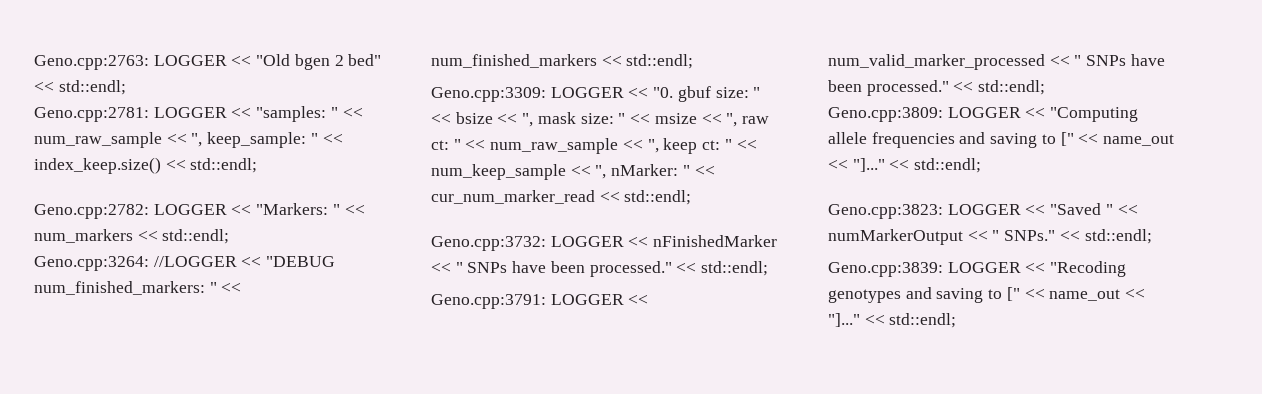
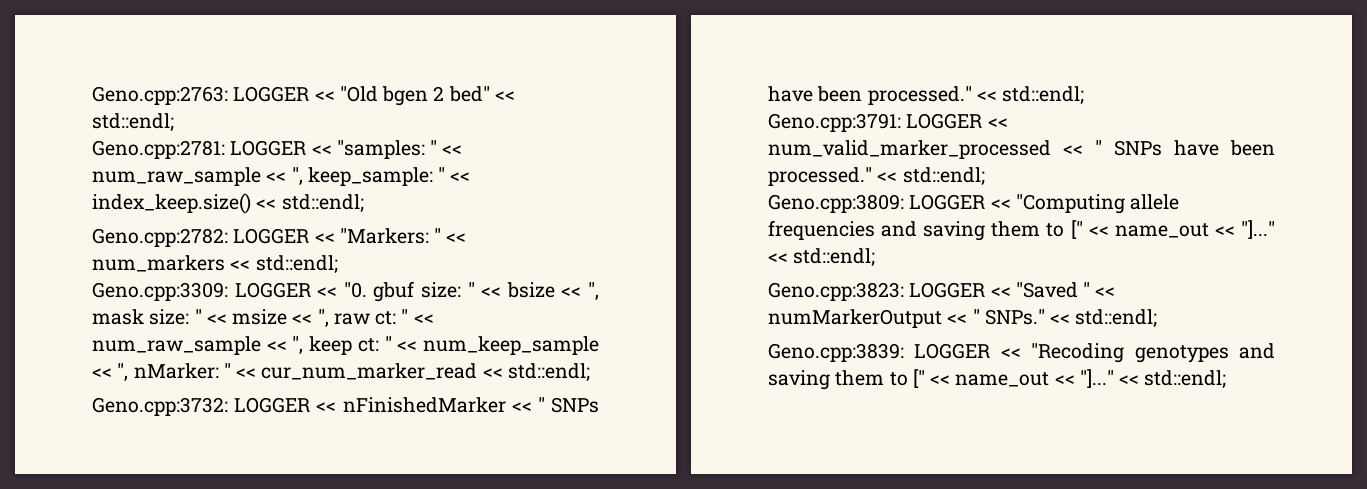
- Geno.cpp:3264: //LOGGER << "DEBUG num_finished_markers: " << num_finished_markers << std::endl;
- Geno.cpp:3809: LOGGER << "Computing allele frequencies and saving to [" << name_out << "]..."
+ Geno.cpp:3809: LOGGER << "Computing allele frequencies and saving them to [" << name_out << "]..."
- Geno.cpp:3839: LOGGER << "Recoding genotypes and saving to [" << name_out << "]..."
+ Geno.cpp:3839: LOGGER << "Recoding genotypes and saving them to [" << name_out << "]..."

